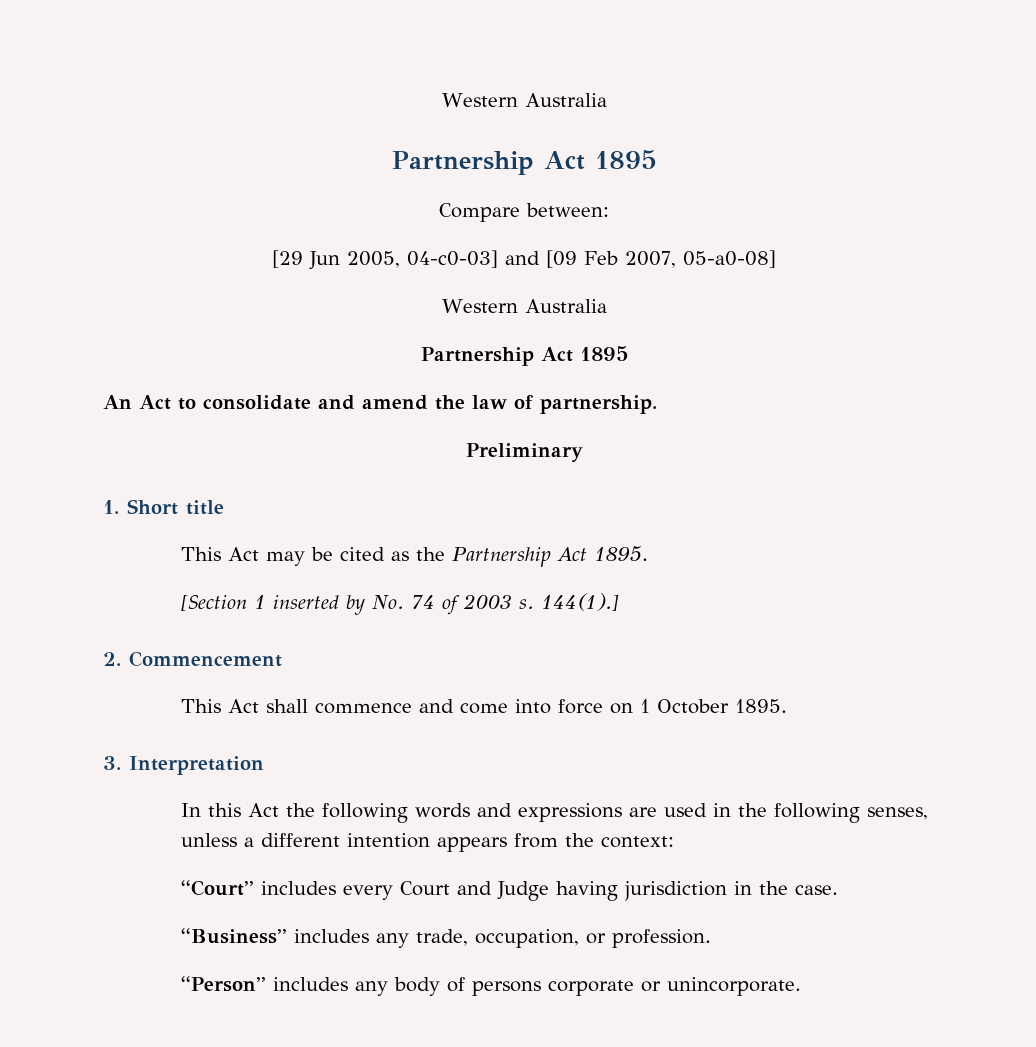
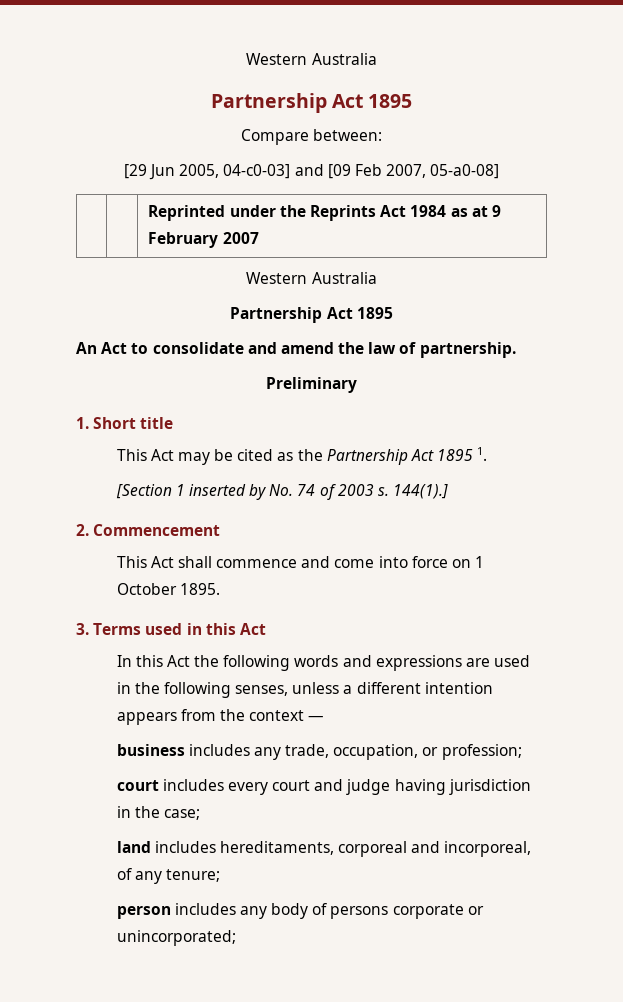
+ | | Reprinted under the Reprints Act 1984 as at 9 February 2007
- This Act may be cited as the Partnership Act 1895.
+ This Act may be cited as the Partnership Act 1895 1.
- 3. Interpretation
+ 3. Terms used in this Act
- In this Act the following words and expressions are used in the following senses, unless a different intention appears from the context:
- “Court” includes every Court and Judge having jurisdiction in the case.
- “Business” includes any trade, occupation, or profession.
- “Person” includes any body of persons corporate or unincorporate.
+ In this Act the following words and expressions are used in the following senses, unless a different intention appears from the context —
+ business includes any trade, occupation, or profession;
+ court includes every court and judge having jurisdiction in the case;
+ land includes hereditaments, corporeal and incorporeal, of any tenure;
+ person includes any body of persons corporate or unincorporated;

